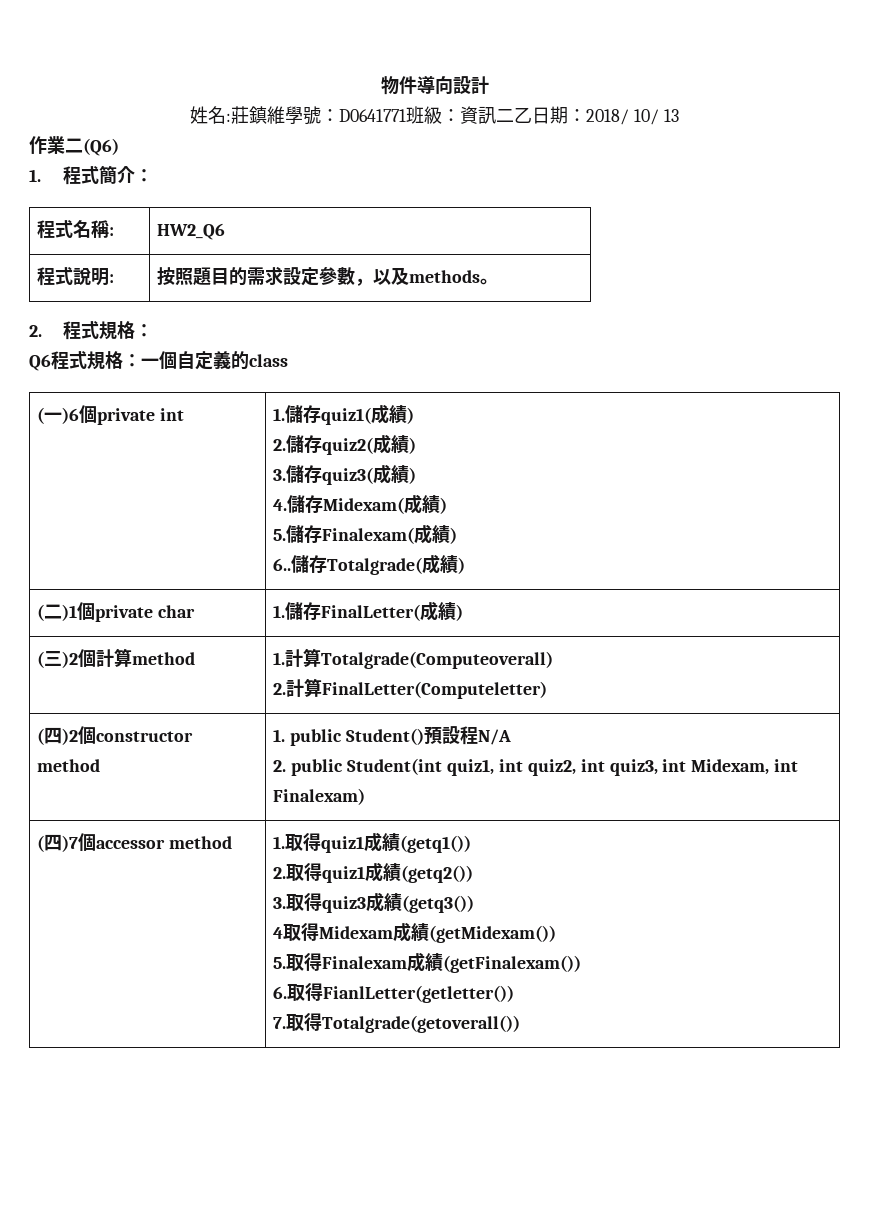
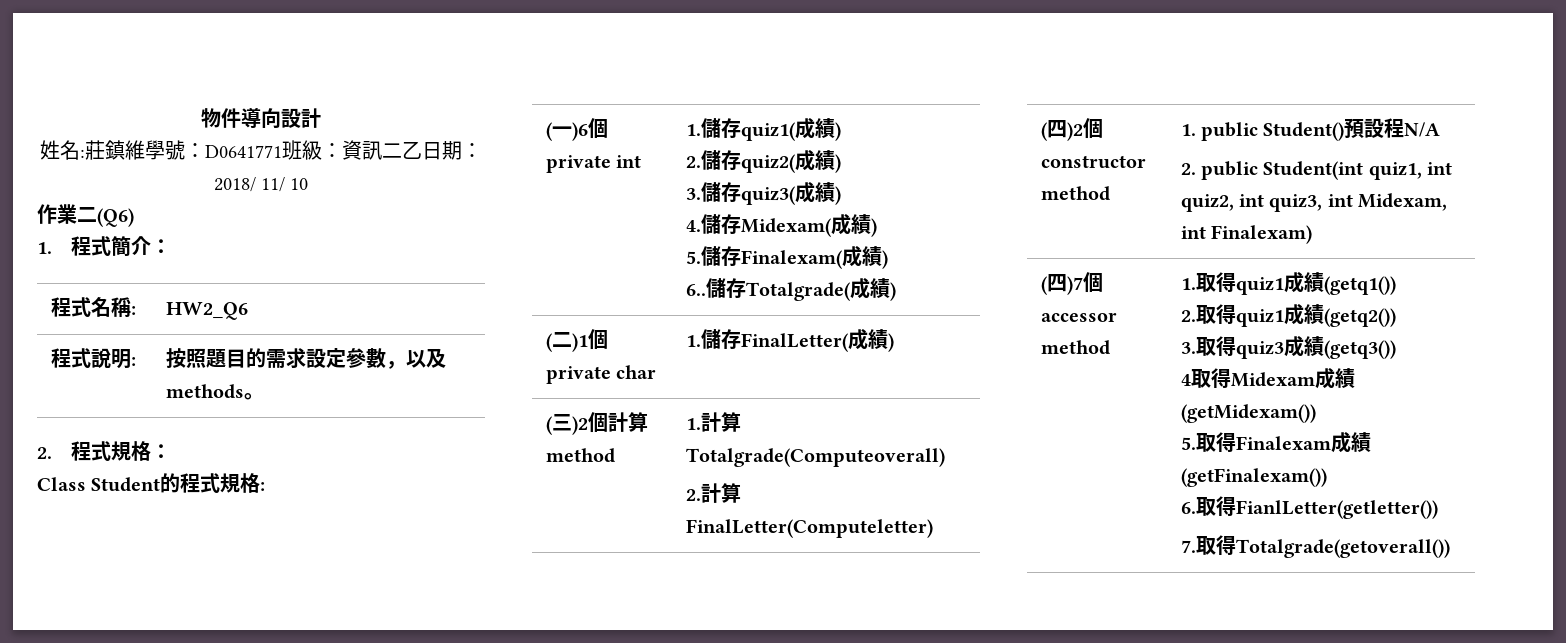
- 姓名:莊鎮維學號：D0641771班級：資訊二乙日期：2018/ 10/ 13
+ 姓名:莊鎮維學號：D0641771班級：資訊二乙日期：2018/ 11/ 10
- Q6程式規格：一個自定義的class
+ Class Student的程式規格:

